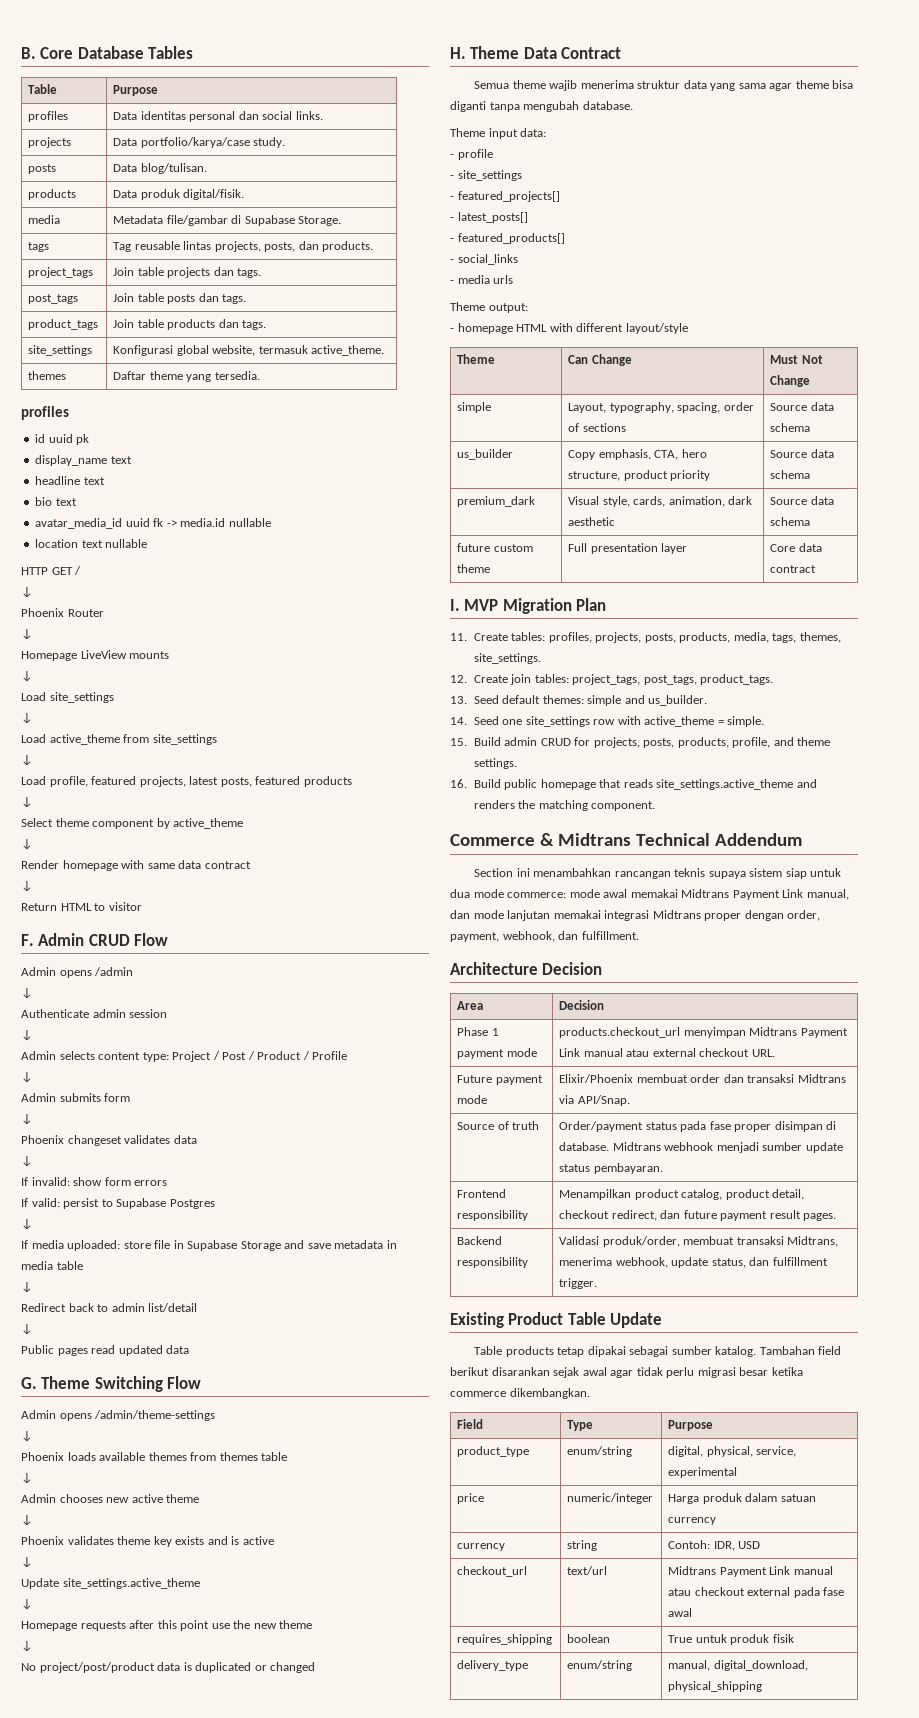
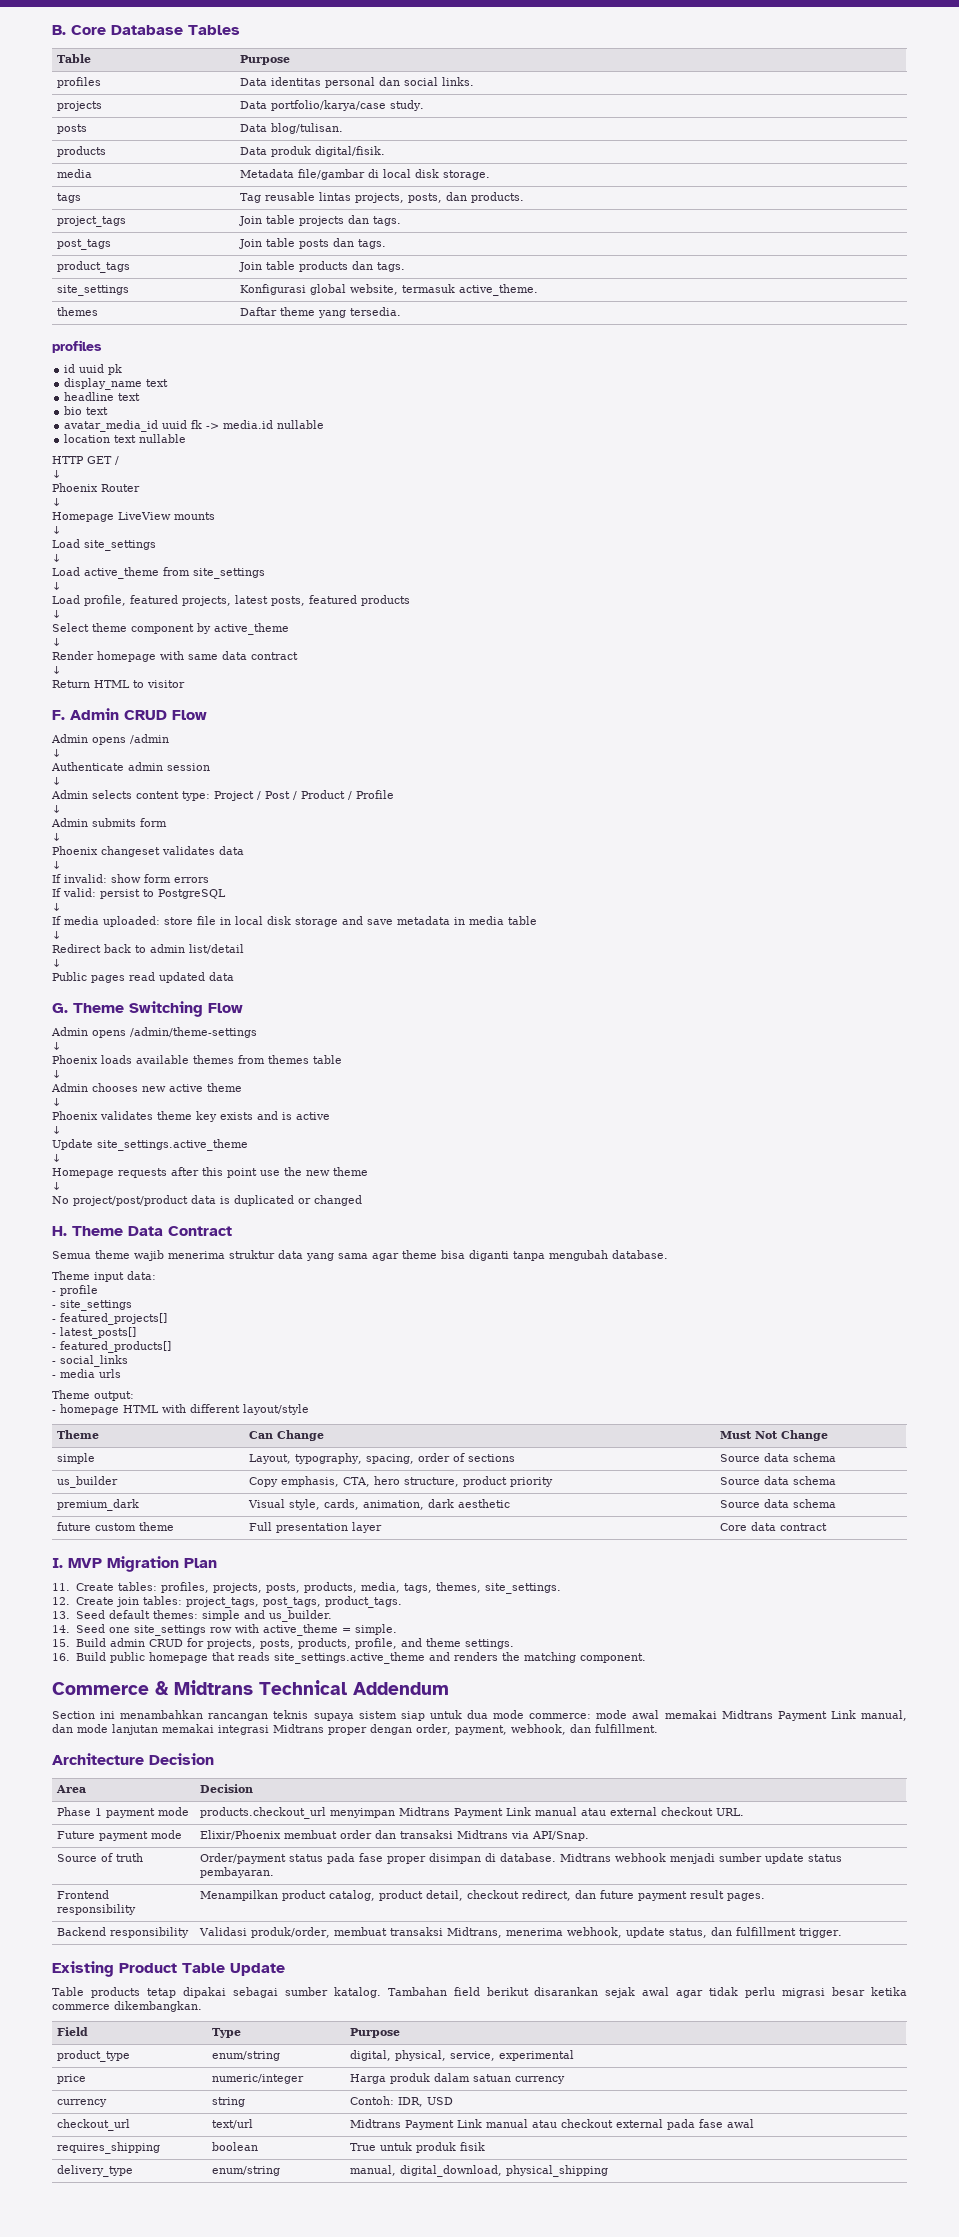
- media | Metadata file/gambar di Supabase Storage.
+ media | Metadata file/gambar di local disk storage.
- If valid: persist to Supabase Postgres
+ If valid: persist to PostgreSQL
- If media uploaded: store file in Supabase Storage and save metadata in media table
+ If media uploaded: store file in local disk storage and save metadata in media table

